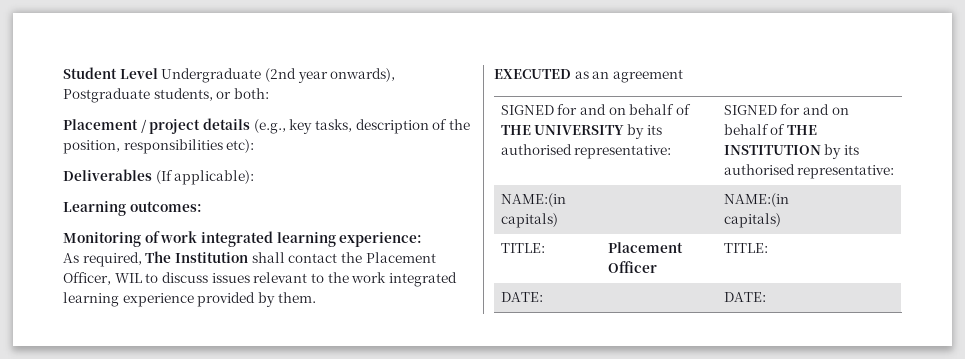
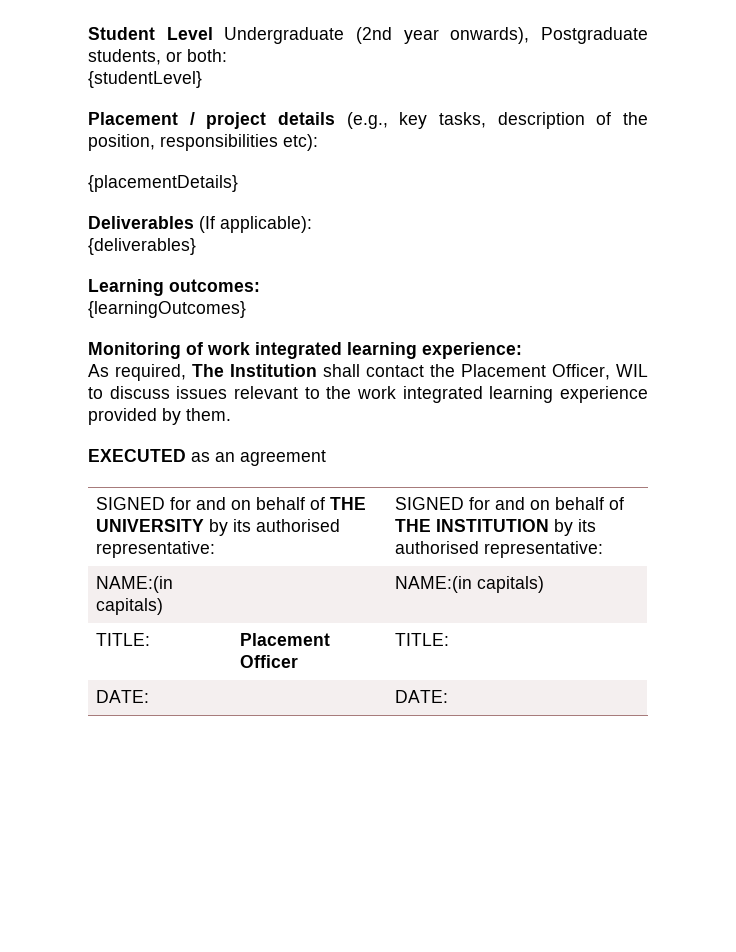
+ {studentLevel}
+ {placementDetails}
+ {deliverables}
+ {learningOutcomes}

